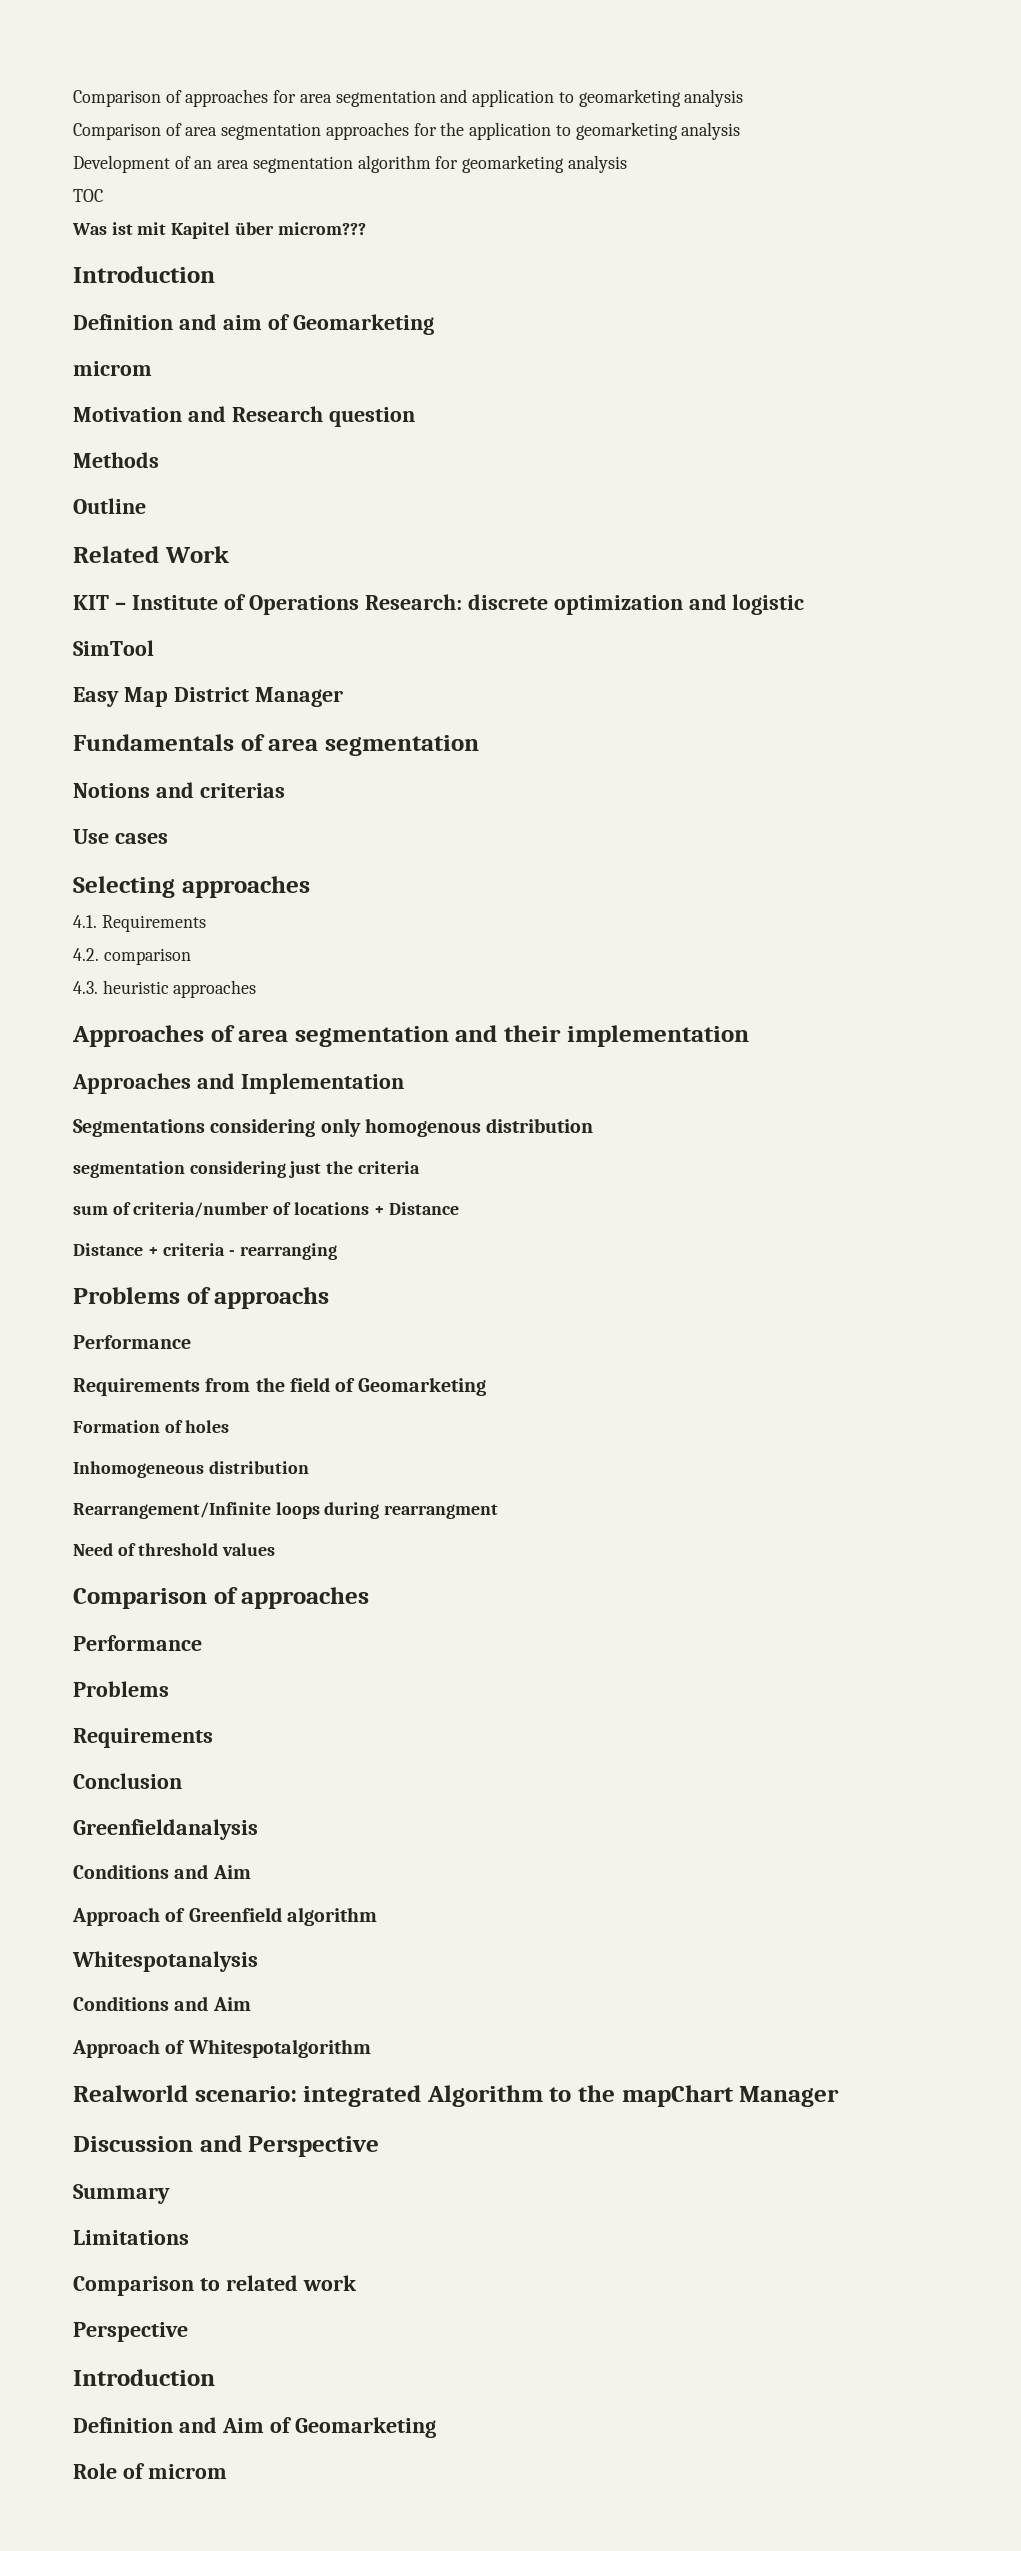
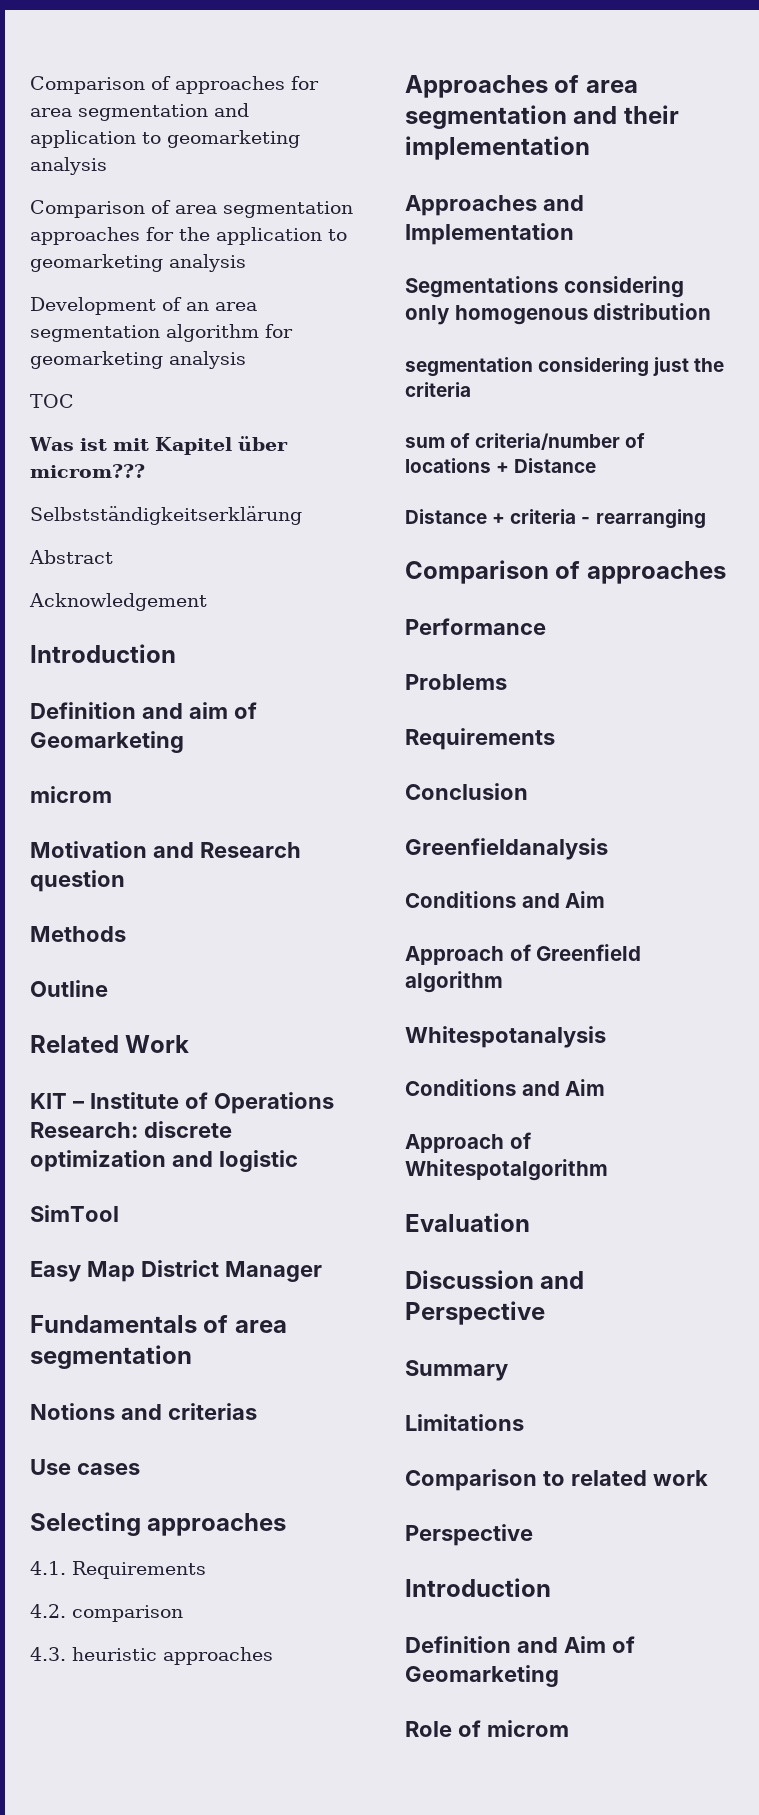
+ Selbstständigkeitserklärung
+ Abstract
+ Acknowledgement
- Problems of approachs
- Performance
- Requirements from the field of Geomarketing
- Formation of holes
- Inhomogeneous distribution
- Rearrangement/Infinite loops during rearrangment
- Need of threshold values
- Realworld scenario: integrated Algorithm to the mapChart Manager
+ Evaluation

